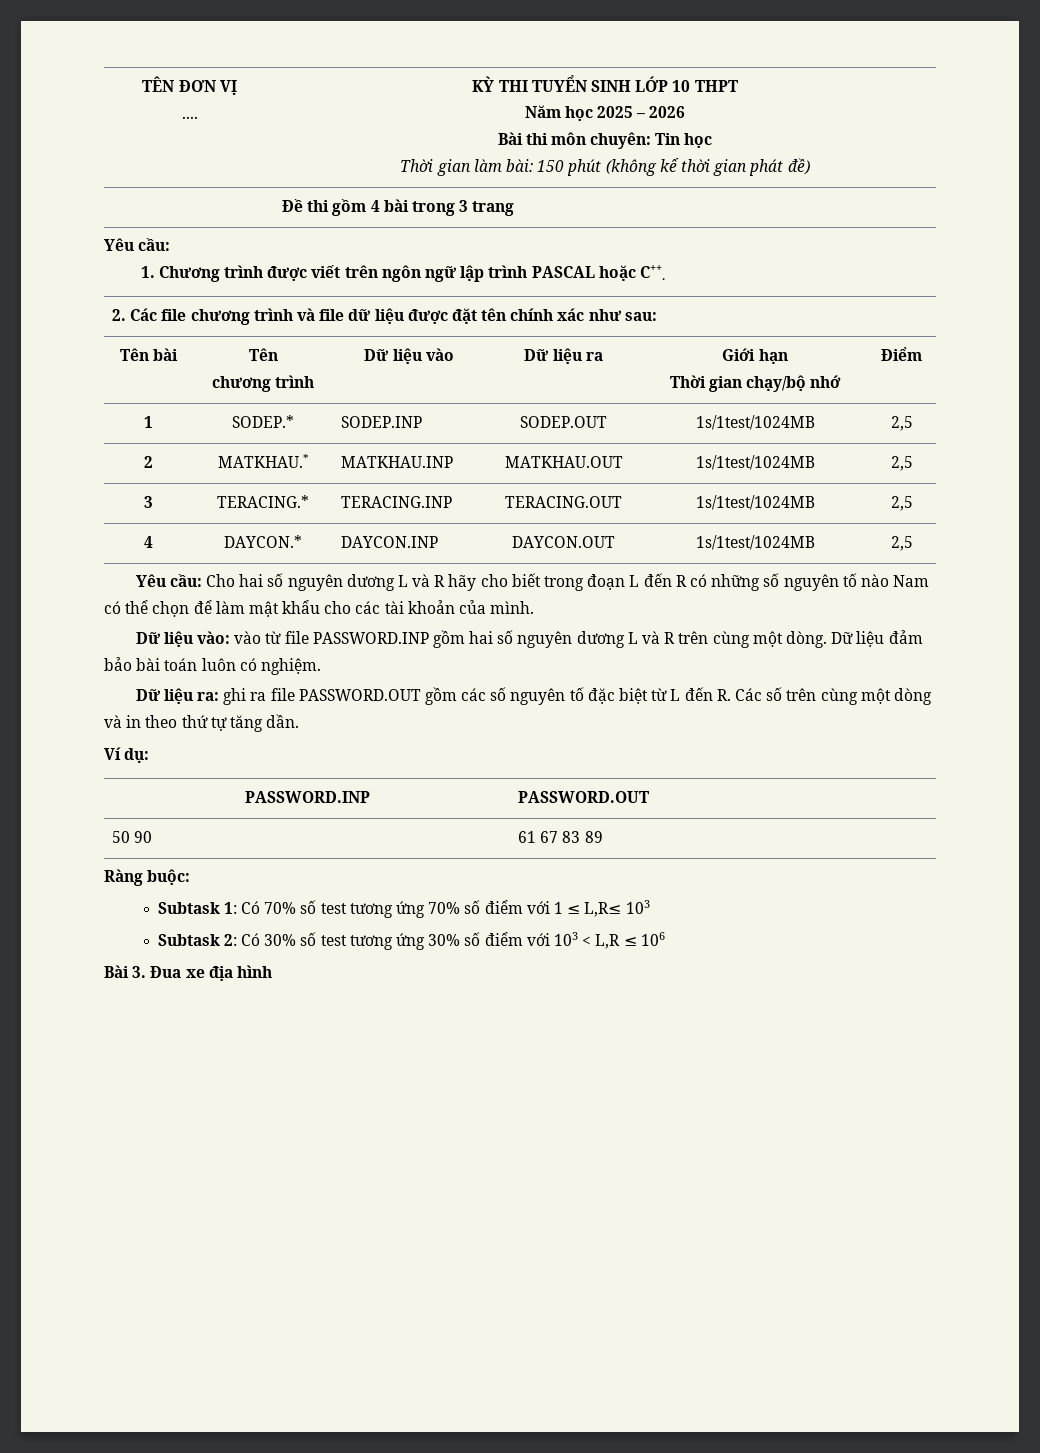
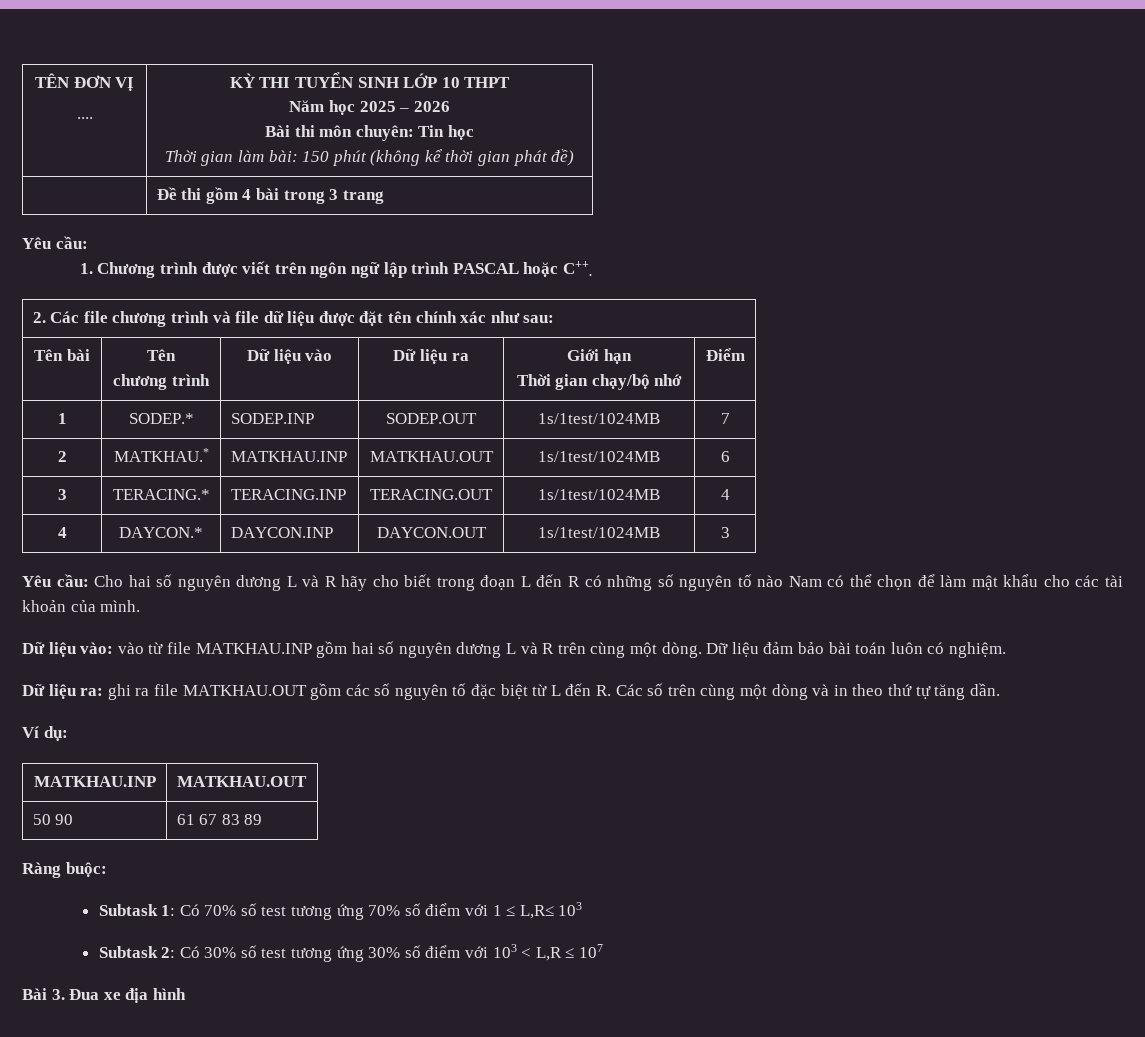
- 1 | SODEP.* | SODEP.INP | SODEP.OUT | 1s/1test/1024MB | 2,5
+ 1 | SODEP.* | SODEP.INP | SODEP.OUT | 1s/1test/1024MB | 7
- 2 | MATKHAU.* | MATKHAU.INP | MATKHAU.OUT | 1s/1test/1024MB | 2,5
+ 2 | MATKHAU.* | MATKHAU.INP | MATKHAU.OUT | 1s/1test/1024MB | 6
- 3 | TERACING.* | TERACING.INP | TERACING.OUT | 1s/1test/1024MB | 2,5
+ 3 | TERACING.* | TERACING.INP | TERACING.OUT | 1s/1test/1024MB | 4
- 4 | DAYCON.* | DAYCON.INP | DAYCON.OUT | 1s/1test/1024MB | 2,5
+ 4 | DAYCON.* | DAYCON.INP | DAYCON.OUT | 1s/1test/1024MB | 3
- Dữ liệu vào: vào từ file PASSWORD.INP gồm hai số nguyên dương L và R trên cùng một dòng.
+ Dữ liệu vào: vào từ file MATKHAU.INP gồm hai số nguyên dương L và R trên cùng một dòng.
- Dữ liệu ra: ghi ra file PASSWORD.OUT gồm các số nguyên tố đặc biệt từ L đến R. Các số trên cùng một dòng và in theo thứ tự tăng dần.
+ Dữ liệu ra: ghi ra file MATKHAU.OUT gồm các số nguyên tố đặc biệt từ L đến R. Các số trên cùng một dòng và in theo thứ tự tăng dần.
  Ví dụ:
- PASSWORD.INP | PASSWORD.OUT
+ MATKHAU.INP | MATKHAU.OUT
- Subtask 2: Có 30% số test tương ứng 30% số điểm với 103 < L,R ≤ 106
+ Subtask 2: Có 30% số test tương ứng 30% số điểm với 103 < L,R ≤ 107

